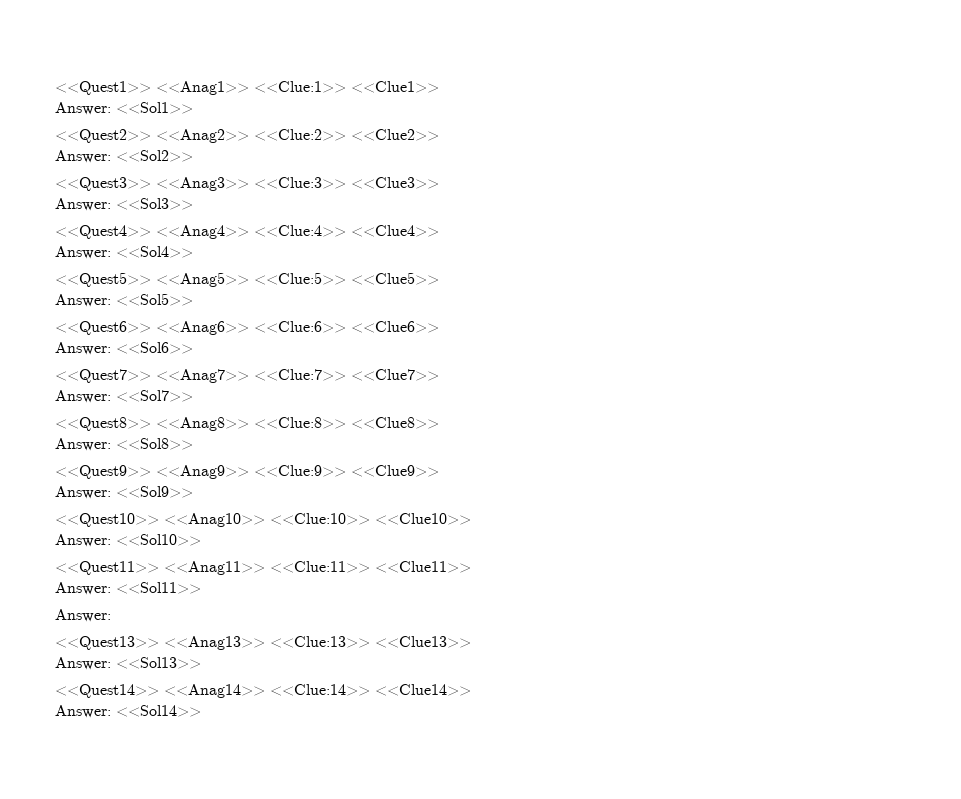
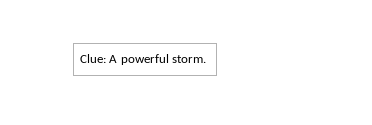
- <<Quest1>> <<Anag1>> <<Clue:1>> <<Clue1>>
- Answer: <<Sol1>>
- <<Quest2>> <<Anag2>> <<Clue:2>> <<Clue2>>
- Answer: <<Sol2>>
- <<Quest3>> <<Anag3>> <<Clue:3>> <<Clue3>>
- Answer: <<Sol3>>
- <<Quest4>> <<Anag4>> <<Clue:4>> <<Clue4>>
- Answer: <<Sol4>>
- <<Quest5>> <<Anag5>> <<Clue:5>> <<Clue5>>
- Answer: <<Sol5>>
- <<Quest6>> <<Anag6>> <<Clue:6>> <<Clue6>>
- Answer: <<Sol6>>
- <<Quest7>> <<Anag7>> <<Clue:7>> <<Clue7>>
- Answer: <<Sol7>>
- <<Quest8>> <<Anag8>> <<Clue:8>> <<Clue8>>
- Answer: <<Sol8>>
- <<Quest9>> <<Anag9>> <<Clue:9>> <<Clue9>>
- Answer: <<Sol9>>
- <<Quest10>> <<Anag10>> <<Clue:10>> <<Clue10>>
- Answer: <<Sol10>>
- <<Quest11>> <<Anag11>> <<Clue:11>> <<Clue11>>
- Answer: <<Sol11>>
- Answer:
- <<Quest13>> <<Anag13>> <<Clue:13>> <<Clue13>>
- Answer: <<Sol13>>
- <<Quest14>> <<Anag14>> <<Clue:14>> <<Clue14>>
- Answer: <<Sol14>>
+ Clue: A powerful storm.

